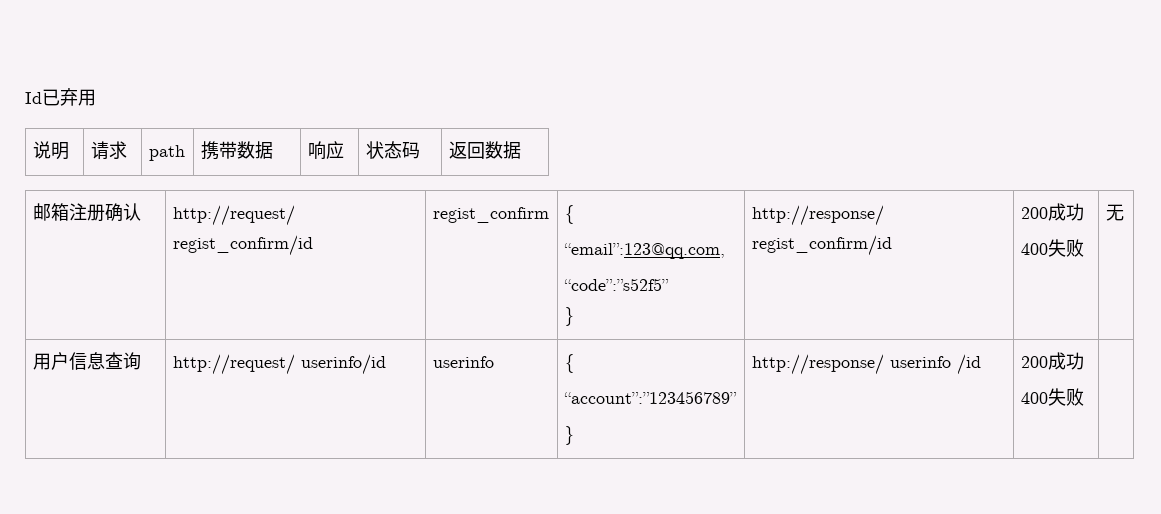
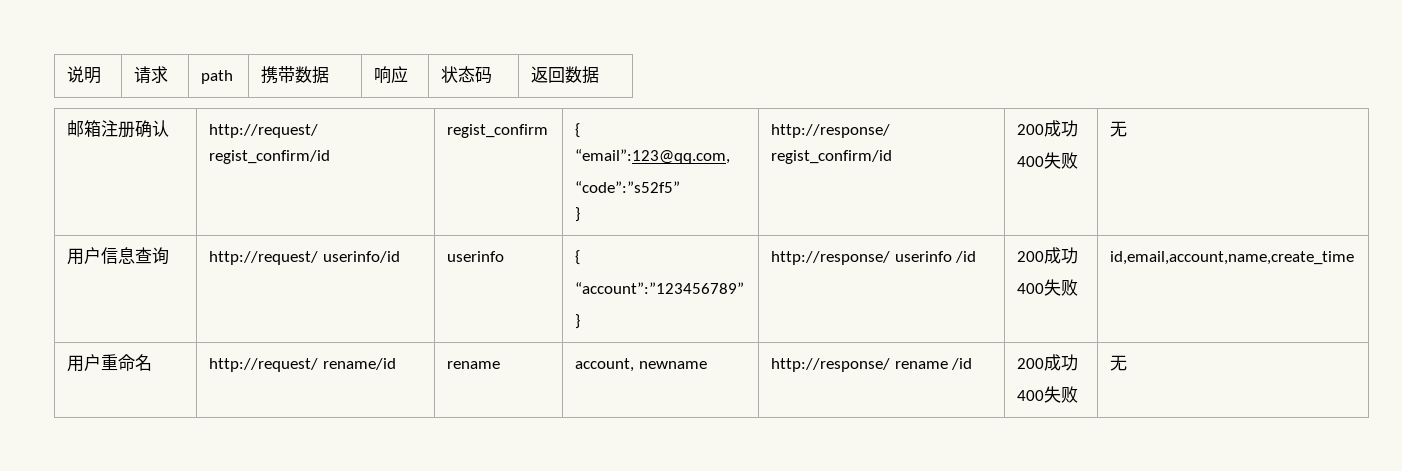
- Id已弃用
  用户信息查询 | http://request/ userinfo/id | userinfo | {
  “account”:”123456789”
  } | http://response/ userinfo /id | 200成功
- 400失败 |
+ 400失败 | id,email,account,name,create_time
+ 用户重命名 | http://request/ rename/id | rename | account, newname | http://response/ rename /id | 200成功
+ 400失败 | 无

